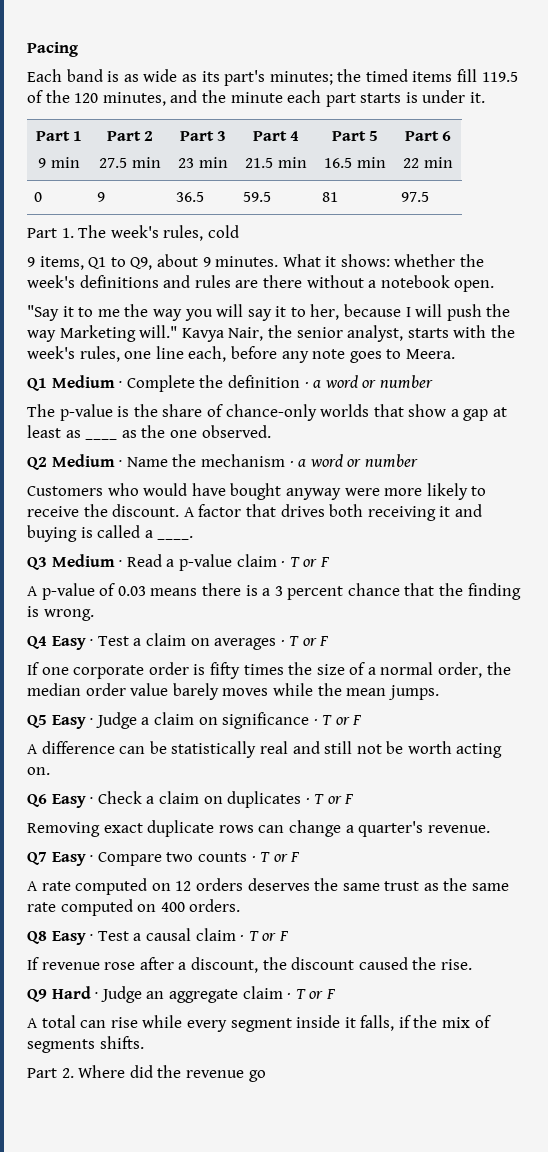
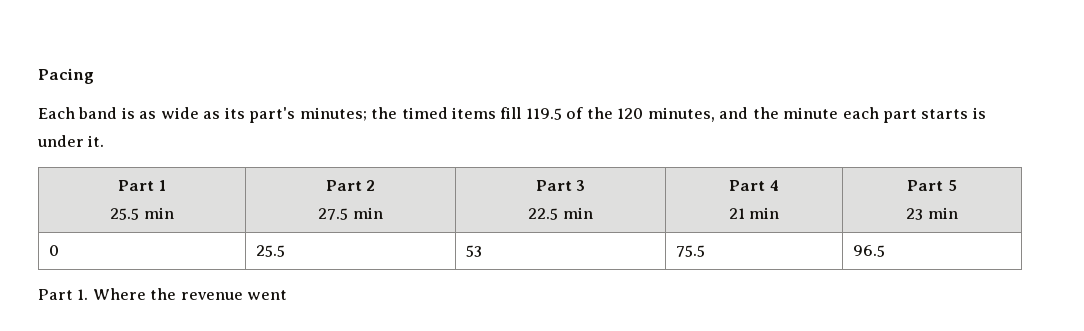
  Part 1
- 9 min | Part 2
+ 25.5 min | Part 2
  27.5 min | Part 3
- 23 min | Part 4
- 21.5 min | Part 5
- 16.5 min | Part 6
- 22 min
- 0 | 9 | 36.5 | 59.5 | 81 | 97.5
- Part 1. The week's rules, cold
- 9 items, Q1 to Q9, about 9 minutes. What it shows: whether the week's definitions and rules are there without a notebook open.
- "Say it to me the way you will say it to her, because I will push the way Marketing will." Kavya Nair, the senior analyst, starts with the week's rules, one line each, before any note goes to Meera.
- Q1 Medium · Complete the definition · a word or number
- The p-value is the share of chance-only worlds that show a gap at least as ____ as the one observed.
- Q2 Medium · Name the mechanism · a word or number
- Customers who would have bought anyway were more likely to receive the discount. A factor that drives both receiving it and buying is called a ____.
- Q3 Medium · Read a p-value claim · T or F
- A p-value of 0.03 means there is a 3 percent chance that the finding is wrong.
- Q4 Easy · Test a claim on averages · T or F
- If one corporate order is fifty times the size of a normal order, the median order value barely moves while the mean jumps.
- Q5 Easy · Judge a claim on significance · T or F
- A difference can be statistically real and still not be worth acting on.
- Q6 Easy · Check a claim on duplicates · T or F
- Removing exact duplicate rows can change a quarter's revenue.
- Q7 Easy · Compare two counts · T or F
- A rate computed on 12 orders deserves the same trust as the same rate computed on 400 orders.
- Q8 Easy · Test a causal claim · T or F
- If revenue rose after a discount, the discount caused the rise.
- Q9 Hard · Judge an aggregate claim · T or F
- A total can rise while every segment inside it falls, if the mix of segments shifts.
- Part 2. Where did the revenue go
+ 22.5 min | Part 4
+ 21 min | Part 5
+ 23 min
+ 0 | 25.5 | 53 | 75.5 | 96.5
+ Part 1. Where the revenue went

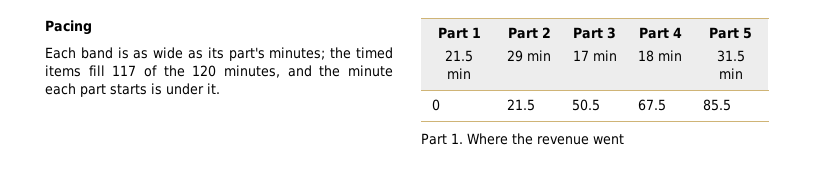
- Each band is as wide as its part's minutes; the timed items fill 119.5 of the 120 minutes, and the minute each part starts is under it.
+ Each band is as wide as its part's minutes; the timed items fill 117 of the 120 minutes, and the minute each part starts is under it.
  Part 1
- 25.5 min | Part 2
- 27.5 min | Part 3
- 22.5 min | Part 4
- 21 min | Part 5
- 23 min
+ 21.5 min | Part 2
+ 29 min | Part 3
+ 17 min | Part 4
+ 18 min | Part 5
+ 31.5 min
- 0 | 25.5 | 53 | 75.5 | 96.5
+ 0 | 21.5 | 50.5 | 67.5 | 85.5

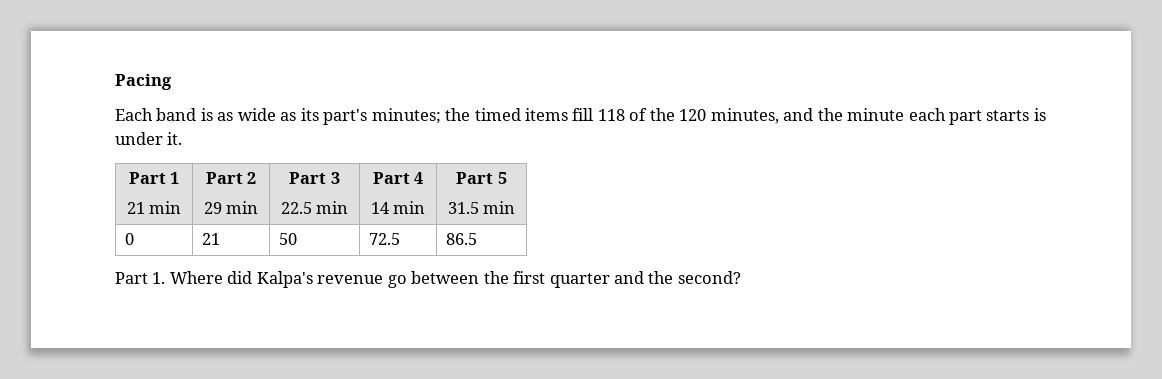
- Each band is as wide as its part's minutes; the timed items fill 117 of the 120 minutes, and the minute each part starts is under it.
+ Each band is as wide as its part's minutes; the timed items fill 118 of the 120 minutes, and the minute each part starts is under it.
  Part 1
- 21.5 min | Part 2
+ 21 min | Part 2
  29 min | Part 3
- 17 min | Part 4
- 18 min | Part 5
+ 22.5 min | Part 4
+ 14 min | Part 5
- 0 | 21.5 | 50.5 | 67.5 | 85.5
+ 0 | 21 | 50 | 72.5 | 86.5
- Part 1. Where the revenue went
+ Part 1. Where did Kalpa's revenue go between the first quarter and the second?

